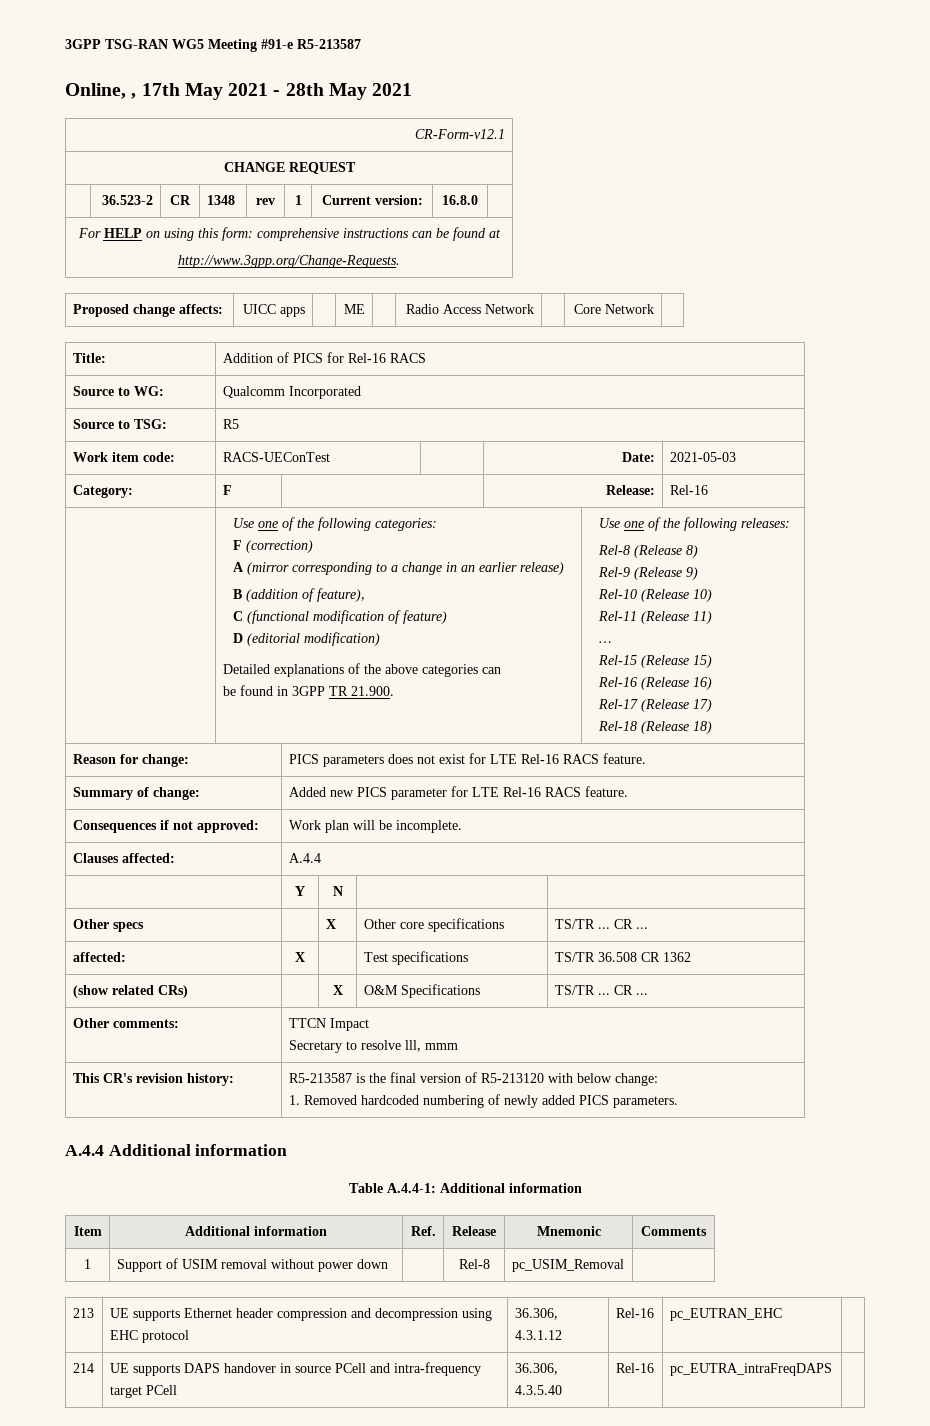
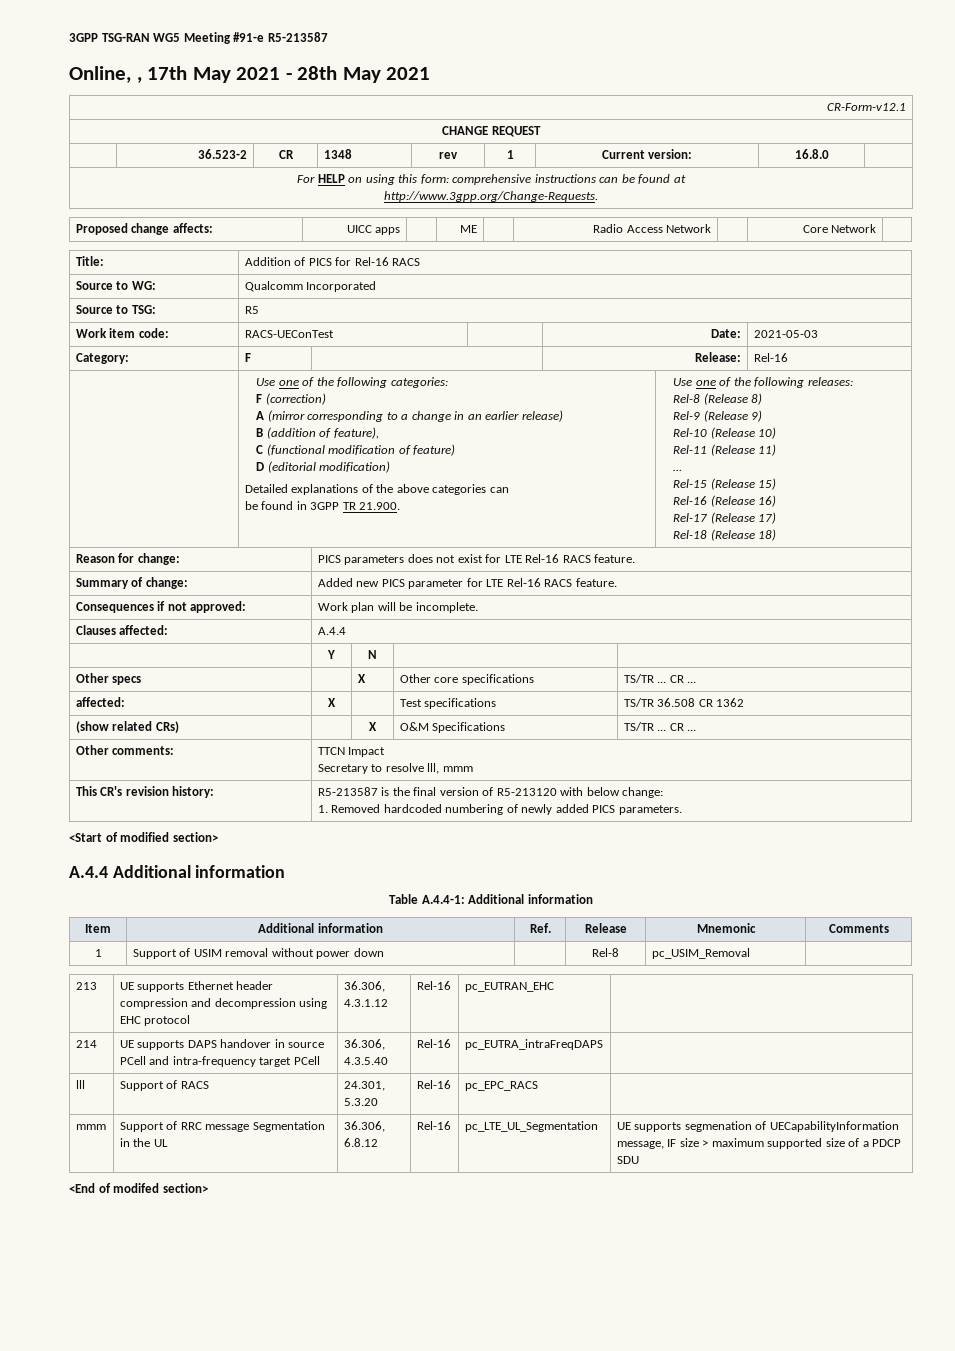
+ <Start of modified section>
+ lll | Support of RACS | 24.301, 5.3.20 | Rel-16 | pc_EPC_RACS |
+ mmm | Support of RRC message Segmentation in the UL | 36.306, 6.8.12 | Rel-16 | pc_LTE_UL_Segmentation | UE supports segmenation of UECapabilityInformation message, IF size > maximum supported size of a PDCP SDU
+ <End of modifed section>

